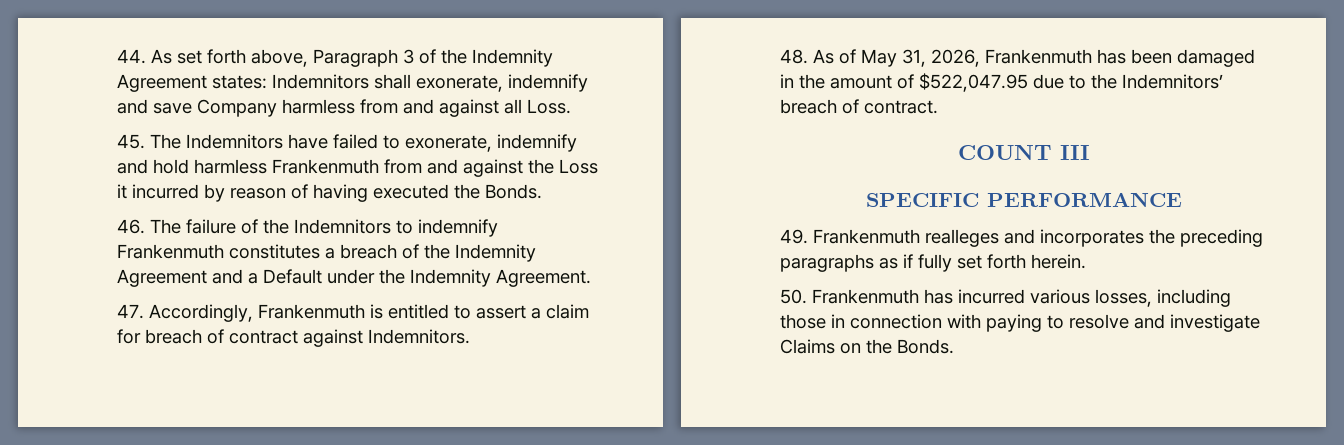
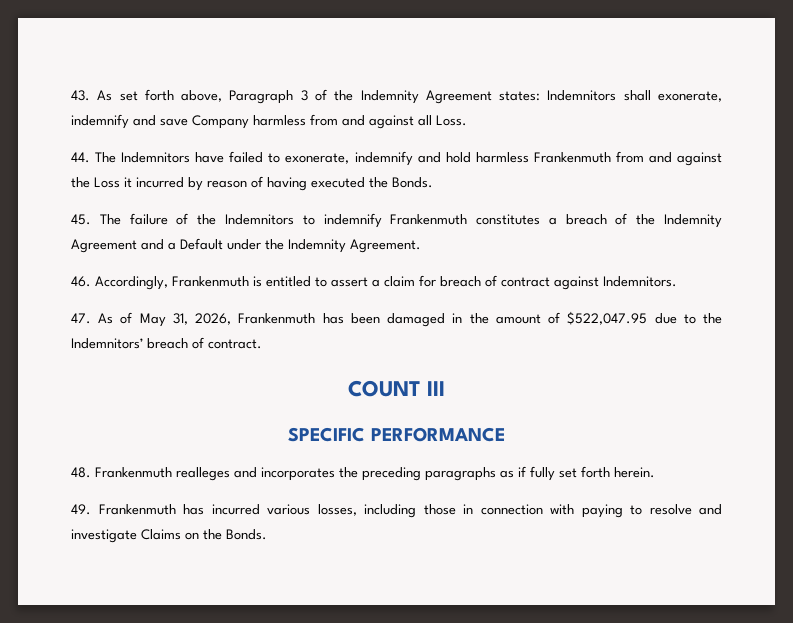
- 44. As set forth above, Paragraph 3 of the Indemnity Agreement states: Indemnitors shall exonerate, indemnify and save Company harmless from and against all Loss.
+ 43. As set forth above, Paragraph 3 of the Indemnity Agreement states: Indemnitors shall exonerate, indemnify and save Company harmless from and against all Loss.
- 45. The Indemnitors have failed to exonerate, indemnify and hold harmless Frankenmuth from and against the Loss it incurred by reason of having executed the Bonds.
+ 44. The Indemnitors have failed to exonerate, indemnify and hold harmless Frankenmuth from and against the Loss it incurred by reason of having executed the Bonds.
- 46. The failure of the Indemnitors to indemnify Frankenmuth constitutes a breach of the Indemnity Agreement and a Default under the Indemnity Agreement.
+ 45. The failure of the Indemnitors to indemnify Frankenmuth constitutes a breach of the Indemnity Agreement and a Default under the Indemnity Agreement.
- 47. Accordingly, Frankenmuth is entitled to assert a claim for breach of contract against Indemnitors.
+ 46. Accordingly, Frankenmuth is entitled to assert a claim for breach of contract against Indemnitors.
- 48. As of May 31, 2026, Frankenmuth has been damaged in the amount of $522,047.95 due to the Indemnitors’ breach of contract.
+ 47. As of May 31, 2026, Frankenmuth has been damaged in the amount of $522,047.95 due to the Indemnitors’ breach of contract.
- 49. Frankenmuth realleges and incorporates the preceding paragraphs as if fully set forth herein.
+ 48. Frankenmuth realleges and incorporates the preceding paragraphs as if fully set forth herein.
- 50. Frankenmuth has incurred various losses, including those in connection with paying to resolve and investigate Claims on the Bonds.
+ 49. Frankenmuth has incurred various losses, including those in connection with paying to resolve and investigate Claims on the Bonds.

